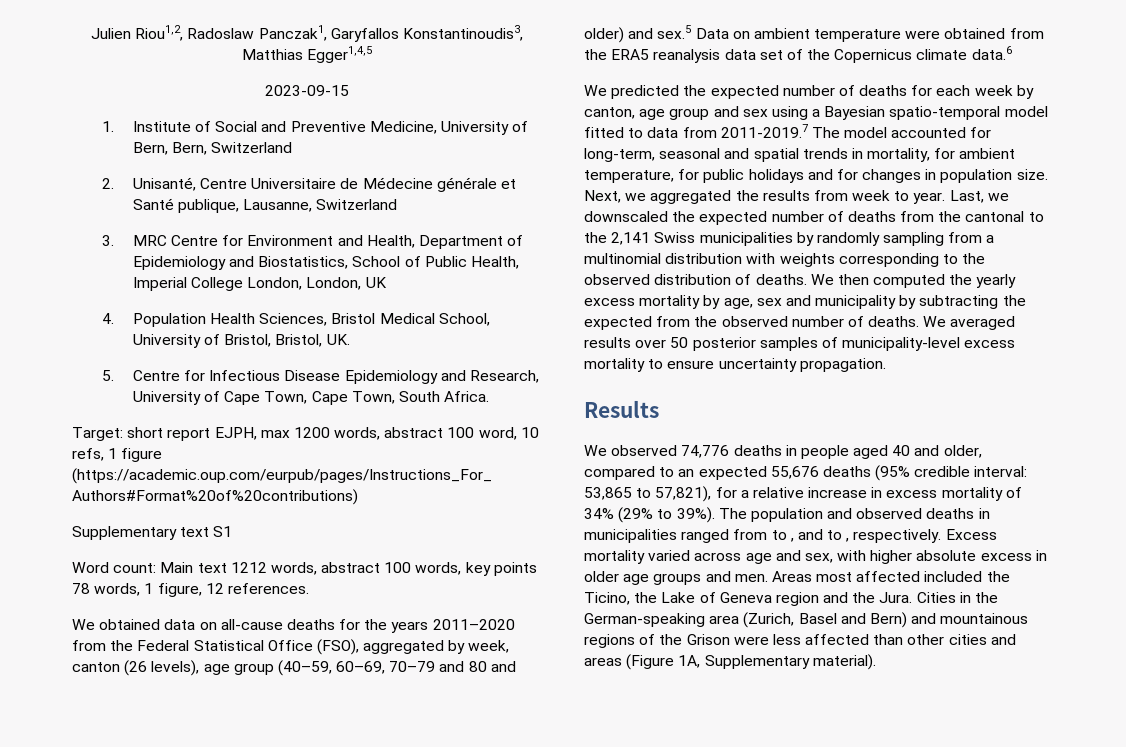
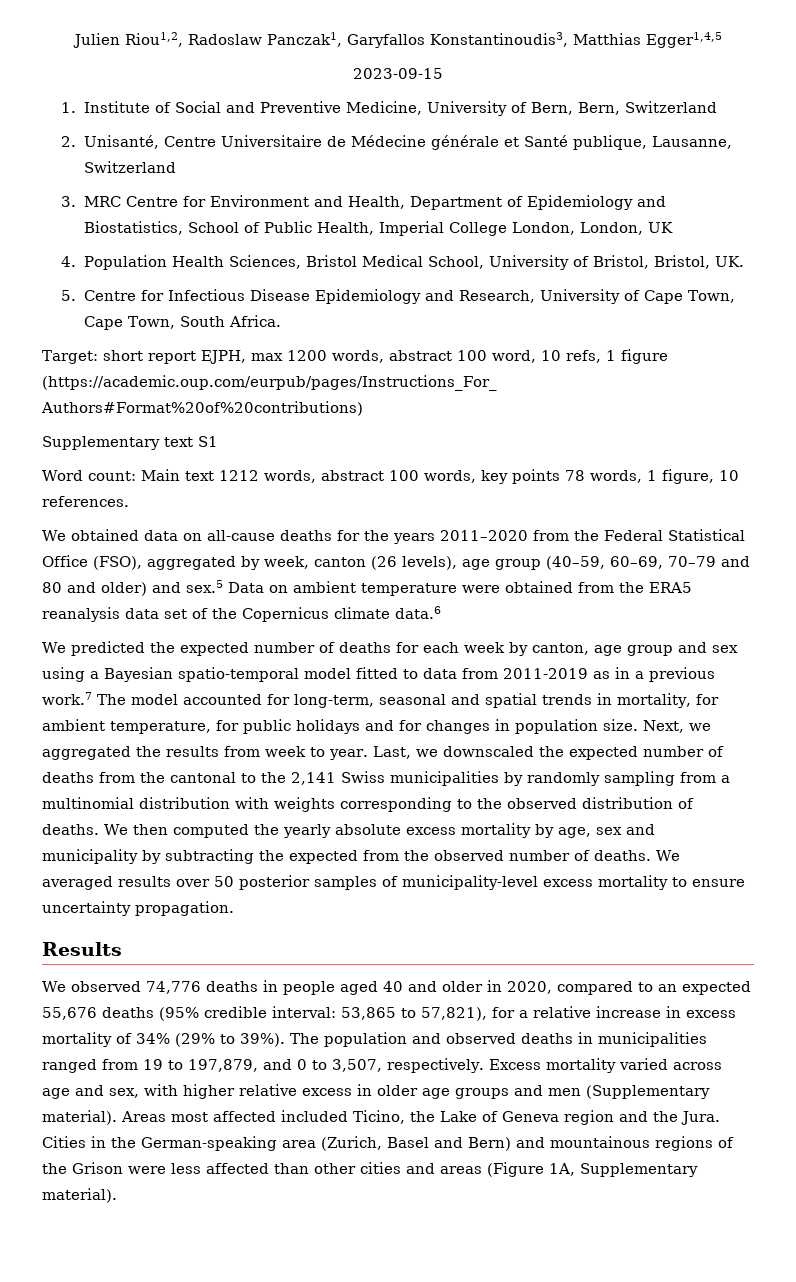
- Word count: Main text 1212 words, abstract 100 words, key points 78 words, 1 figure, 12 references.
+ Word count: Main text 1212 words, abstract 100 words, key points 78 words, 1 figure, 10 references.
- We predicted the expected number of deaths for each week by canton, age group and sex using a Bayesian spatio-temporal model fitted to data from 2011-2019.7 The model accounted for long-term, seasonal and spatial trends in mortality, for ambient temperature, for public holidays and for changes in population size.
+ We predicted the expected number of deaths for each week by canton, age group and sex using a Bayesian spatio-temporal model fitted to data from 2011-2019 as in a previous work.7 The model accounted for long-term, seasonal and spatial trends in mortality, for ambient temperature, for public holidays and for changes in population size.
- We then computed the yearly excess mortality by age, sex and municipality by subtracting the expected from the observed number of deaths.
+ We then computed the yearly absolute excess mortality by age, sex and municipality by subtracting the expected from the observed number of deaths.
- We observed 74,776 deaths in people aged 40 and older, compared to an expected 55,676 deaths (95% credible interval: 53,865 to 57,821), for a relative increase in excess mortality of 34% (29% to 39%).
+ We observed 74,776 deaths in people aged 40 and older in 2020, compared to an expected 55,676 deaths (95% credible interval: 53,865 to 57,821), for a relative increase in excess mortality of 34% (29% to 39%).
- The population and observed deaths in municipalities ranged from to , and to , respectively.
+ The population and observed deaths in municipalities ranged from 19 to 197,879, and 0 to 3,507, respectively.
- Excess mortality varied across age and sex, with higher absolute excess in older age groups and men.
+ Excess mortality varied across age and sex, with higher relative excess in older age groups and men (Supplementary material).
- Areas most affected included the Ticino, the Lake of Geneva region and the Jura.
+ Areas most affected included Ticino, the Lake of Geneva region and the Jura.

